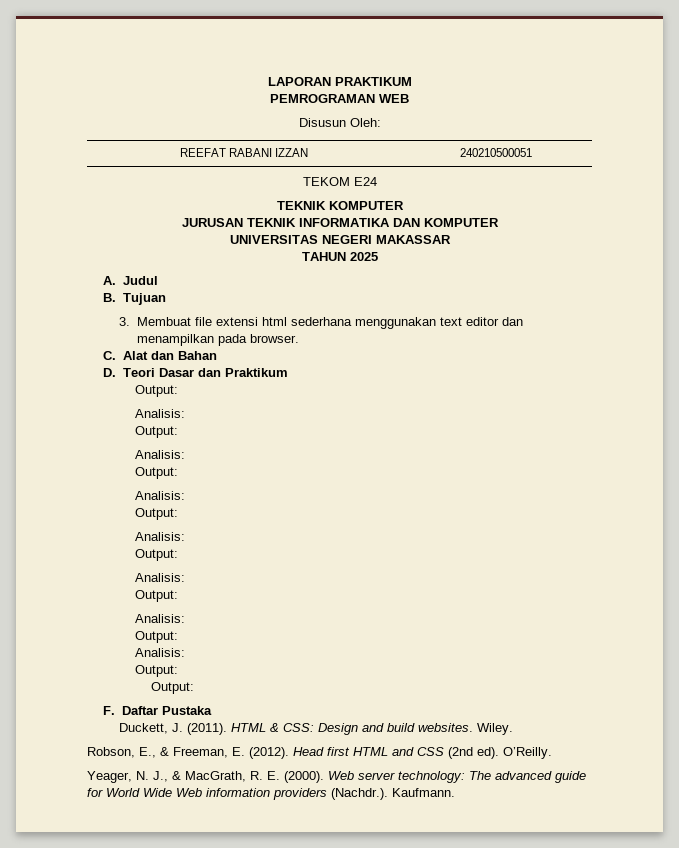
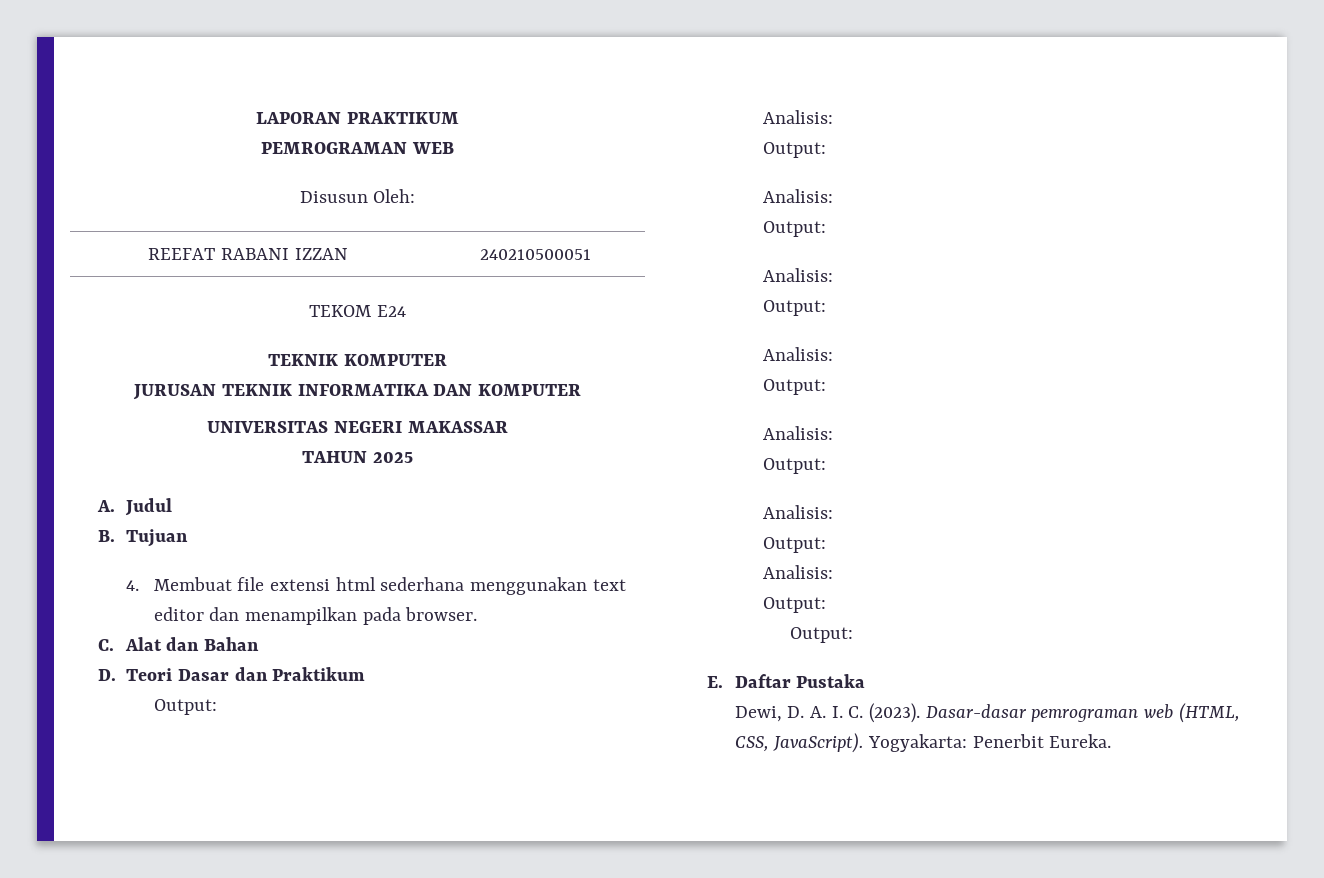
- 3. Membuat file extensi html sederhana menggunakan text editor dan menampilkan pada browser.
+ 4. Membuat file extensi html sederhana menggunakan text editor dan menampilkan pada browser.
- F. Daftar Pustaka
+ E. Daftar Pustaka
- Duckett, J. (2011). HTML & CSS: Design and build websites. Wiley.
- Robson, E., & Freeman, E. (2012). Head first HTML and CSS (2nd ed). O’Reilly.
- Yeager, N. J., & MacGrath, R. E. (2000). Web server technology: The advanced guide for World Wide Web information providers (Nachdr.). Kaufmann.
+ Dewi, D. A. I. C. (2023). Dasar-dasar pemrograman web (HTML, CSS, JavaScript). Yogyakarta: Penerbit Eureka.

